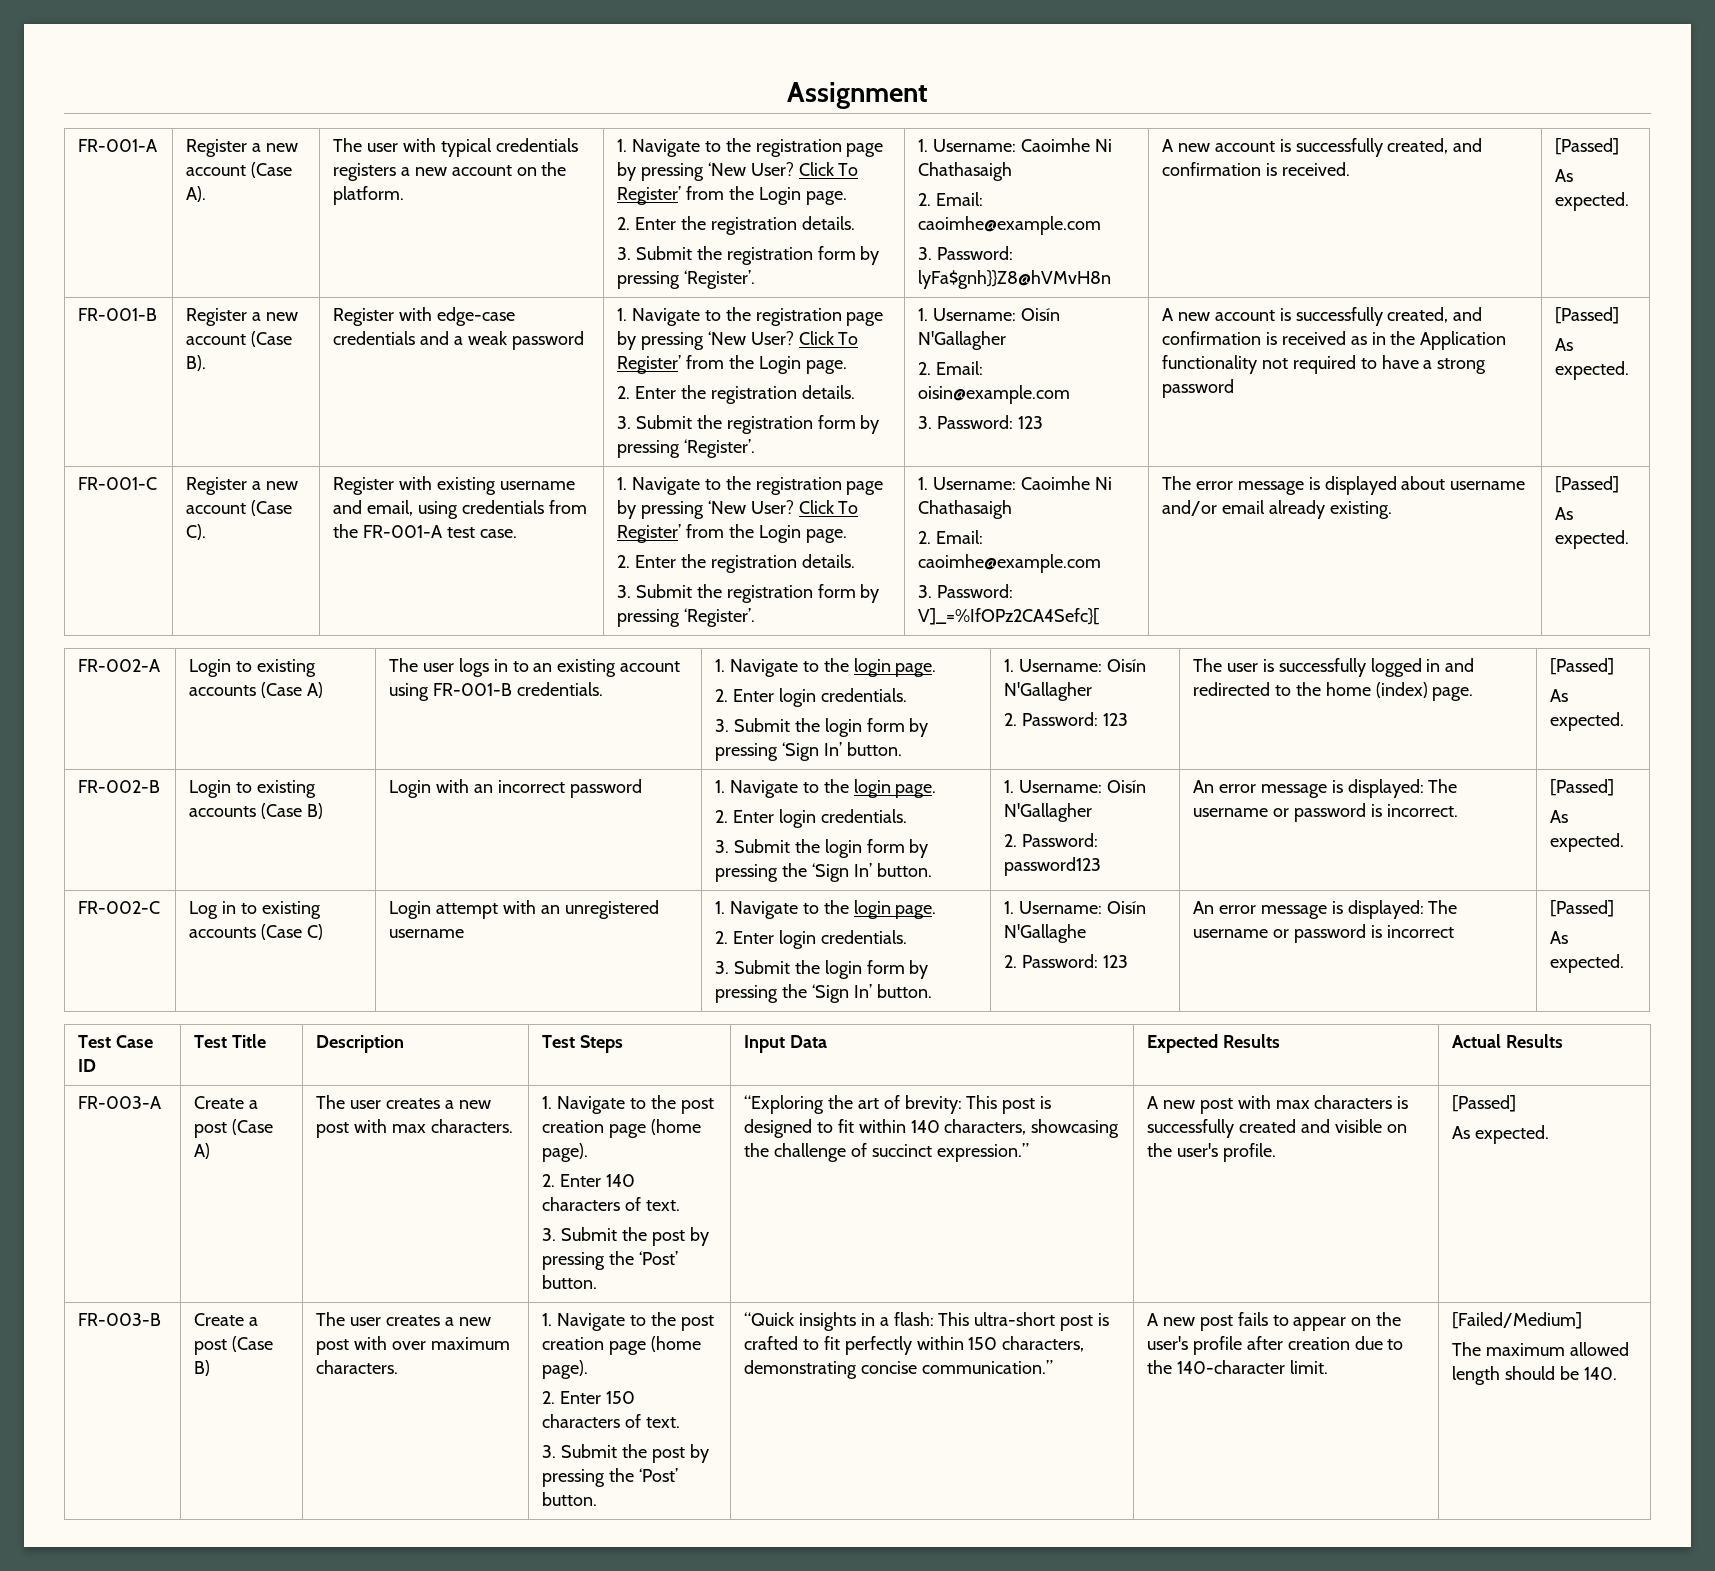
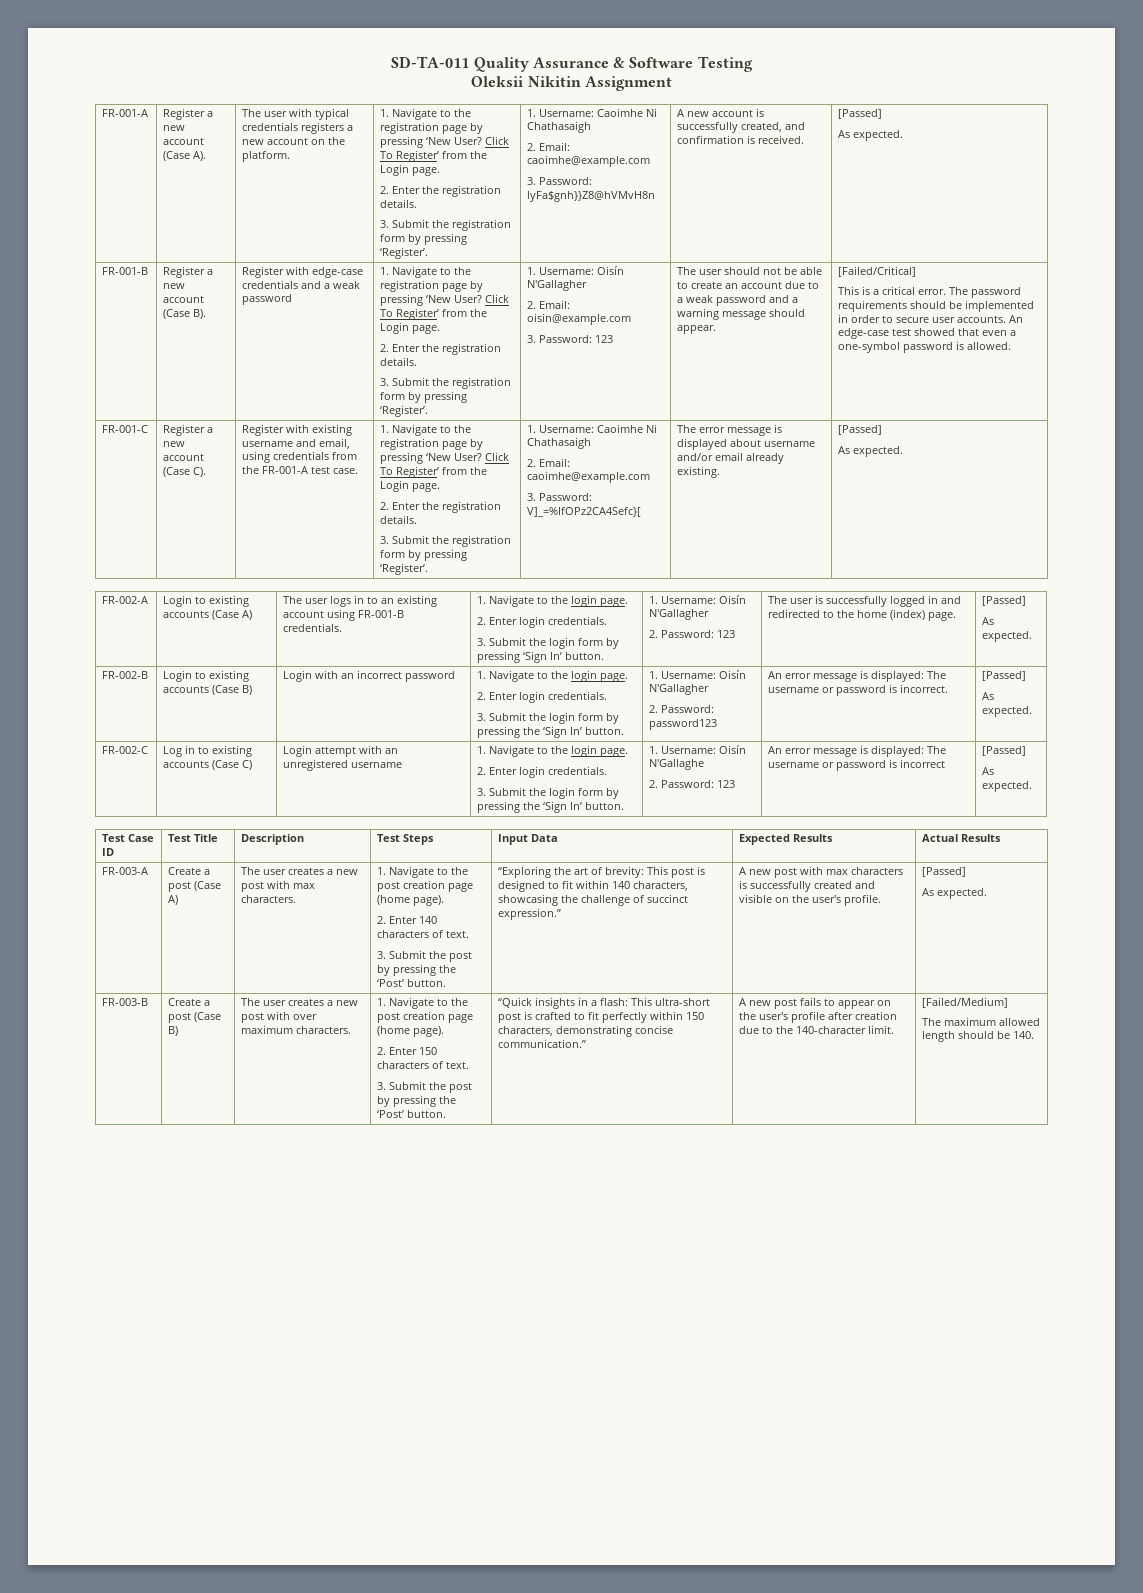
- Assignment
+ SD-TA-011 Quality Assurance & Software Testing
+ Oleksii Nikitin Assignment
- A new account is successfully created, and confirmation is received as in the Application functionality not required to have a strong password | [Passed]
- As expected.
+ The user should not be able to create an account due to a weak password and a warning message should appear. | [Failed/Critical]
+ This is a critical error. The password requirements should be implemented in order to secure user accounts. An edge-case test showed that even a one-symbol password is allowed.

